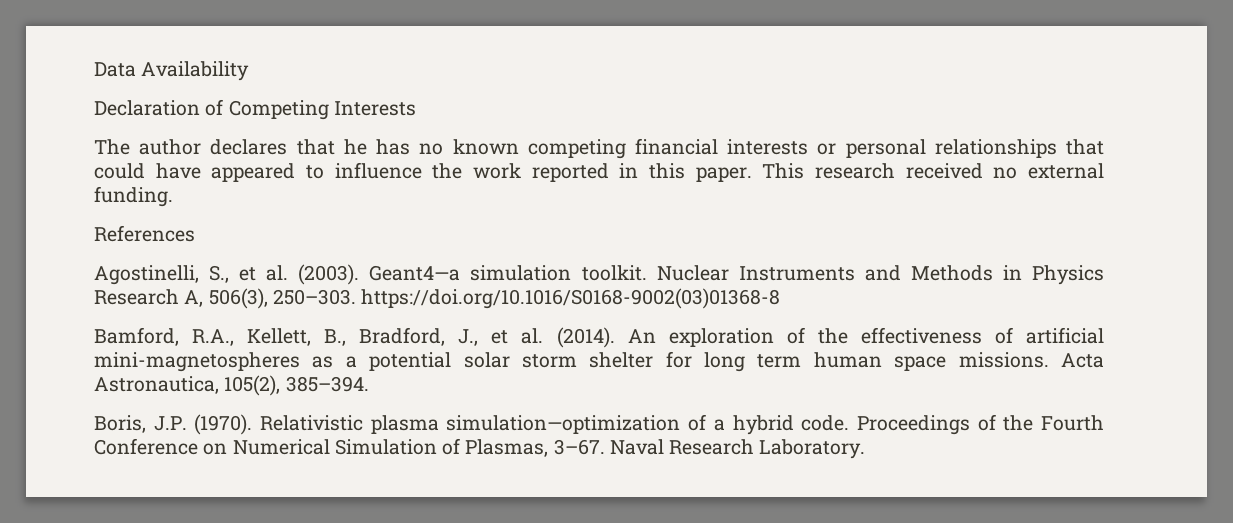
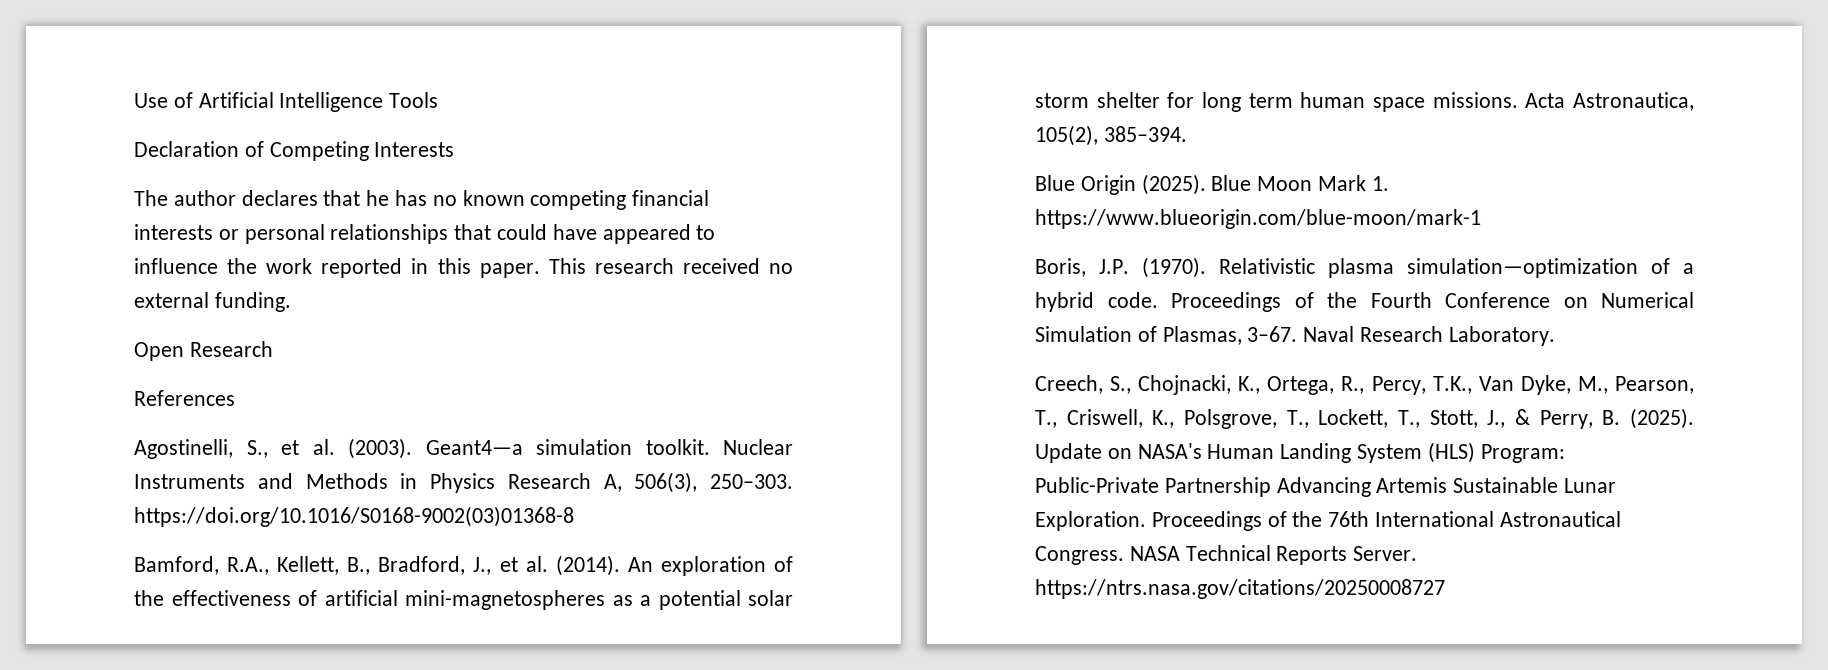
- Data Availability
+ Use of Artificial Intelligence Tools
+ Open Research
+ Blue Origin (2025). Blue Moon Mark 1. https://www.blueorigin.com/blue-moon/mark-1
+ Creech, S., Chojnacki, K., Ortega, R., Percy, T.K., Van Dyke, M., Pearson, T., Criswell, K., Polsgrove, T., Lockett, T., Stott, J., & Perry, B. (2025). Update on NASA's Human Landing System (HLS) Program: Public-Private Partnership Advancing Artemis Sustainable Lunar Exploration. Proceedings of the 76th International Astronautical Congress. NASA Technical Reports Server. https://ntrs.nasa.gov/citations/20250008727

